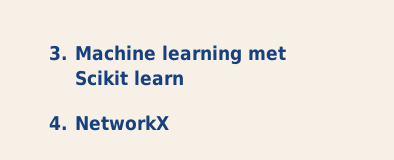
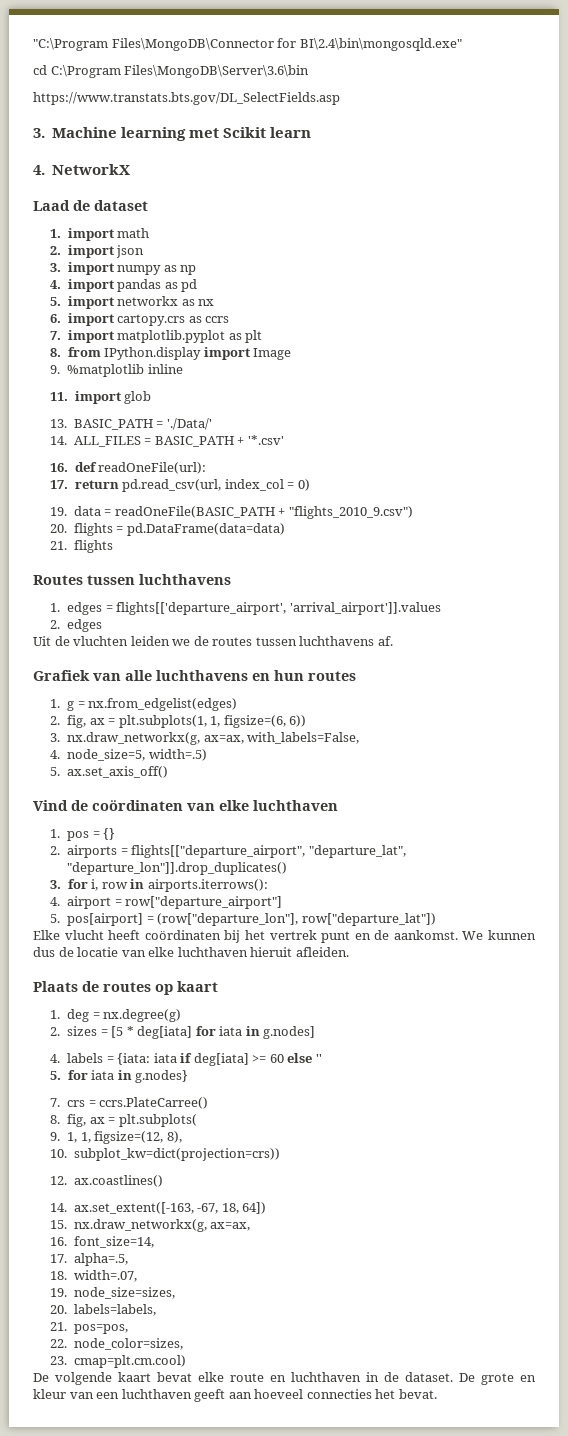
+ "C:\Program Files\MongoDB\Connector for BI\2.4\bin\mongosqld.exe"
+ cd C:\Program Files\MongoDB\Server\3.6\bin
+ https://www.transtats.bts.gov/DL_SelectFields.asp
+ Laad de dataset
+ 1. import math
+ 2. import json
+ 3. import numpy as np
+ 4. import pandas as pd
+ 5. import networkx as nx
+ 6. import cartopy.crs as ccrs
+ 7. import matplotlib.pyplot as plt
+ 8. from IPython.display import Image
+ 9. %matplotlib inline
+ 11. import glob
+ 13. BASIC_PATH = './Data/'
+ 14. ALL_FILES = BASIC_PATH + '*.csv'
+ 16. def readOneFile(url):
+ 17. return pd.read_csv(url, index_col = 0)
+ 19. data = readOneFile(BASIC_PATH + "flights_2010_9.csv")
+ 20. flights = pd.DataFrame(data=data)
+ 21. flights
+ Routes tussen luchthavens
+ 1. edges = flights[['departure_airport', 'arrival_airport']].values
+ 2. edges
+ Uit de vluchten leiden we de routes tussen luchthavens af.
+ Grafiek van alle luchthavens en hun routes
+ 1. g = nx.from_edgelist(edges)
+ 2. fig, ax = plt.subplots(1, 1, figsize=(6, 6))
+ 3. nx.draw_networkx(g, ax=ax, with_labels=False,
+ 4. node_size=5, width=.5)
+ 5. ax.set_axis_off()
+ Vind de coördinaten van elke luchthaven
+ 1. pos = {}
+ 2. airports = flights[["departure_airport", "departure_lat", "departure_lon"]].drop_duplicates()
+ 3. for i, row in airports.iterrows():
+ 4. airport = row["departure_airport"]
+ 5. pos[airport] = (row["departure_lon"], row["departure_lat"])
+ Elke vlucht heeft coördinaten bij het vertrek punt en de aankomst. We kunnen dus de locatie van elke luchthaven hieruit afleiden.
+ Plaats de routes op kaart
+ 1. deg = nx.degree(g)
+ 2. sizes = [5 * deg[iata] for iata in g.nodes]
+ 4. labels = {iata: iata if deg[iata] >= 60 else ''
+ 5. for iata in g.nodes}
+ 7. crs = ccrs.PlateCarree()
+ 8. fig, ax = plt.subplots(
+ 9. 1, 1, figsize=(12, 8),
+ 10. subplot_kw=dict(projection=crs))
+ 12. ax.coastlines()
+ 14. ax.set_extent([-163, -67, 18, 64])
+ 15. nx.draw_networkx(g, ax=ax,
+ 16. font_size=14,
+ 17. alpha=.5,
+ 18. width=.07,
+ 19. node_size=sizes,
+ 20. labels=labels,
+ 21. pos=pos,
+ 22. node_color=sizes,
+ 23. cmap=plt.cm.cool)
+ De volgende kaart bevat elke route en luchthaven in de dataset. De grote en kleur van een luchthaven geeft aan hoeveel connecties het bevat.

